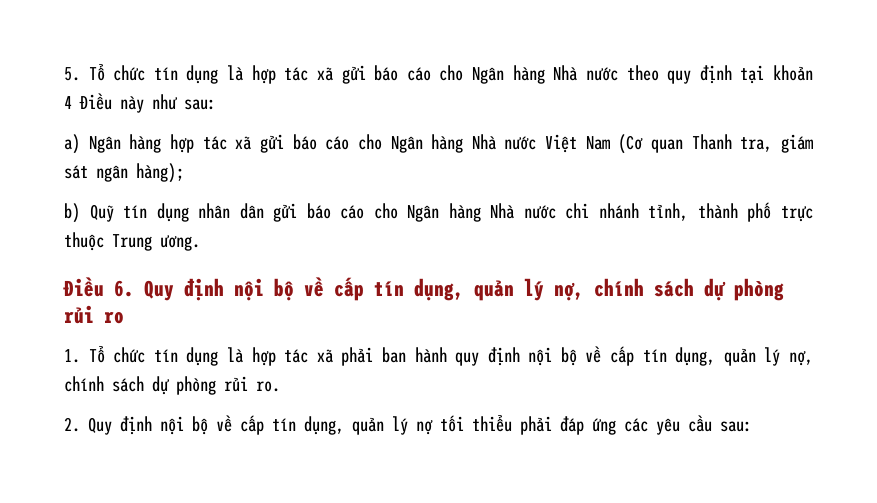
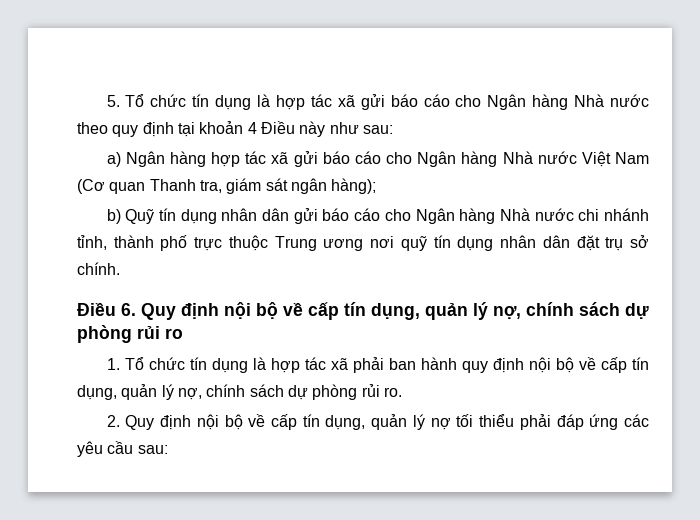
- b) Quỹ tín dụng nhân dân gửi báo cáo cho Ngân hàng Nhà nước chi nhánh tỉnh, thành phố trực thuộc Trung ương.
+ b) Quỹ tín dụng nhân dân gửi báo cáo cho Ngân hàng Nhà nước chi nhánh tỉnh, thành phố trực thuộc Trung ương nơi quỹ tín dụng nhân dân đặt trụ sở chính.

